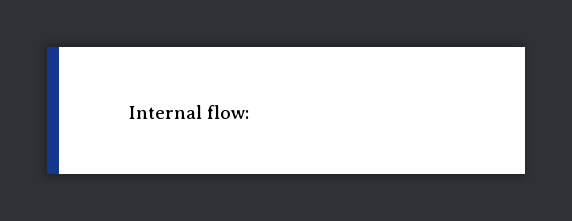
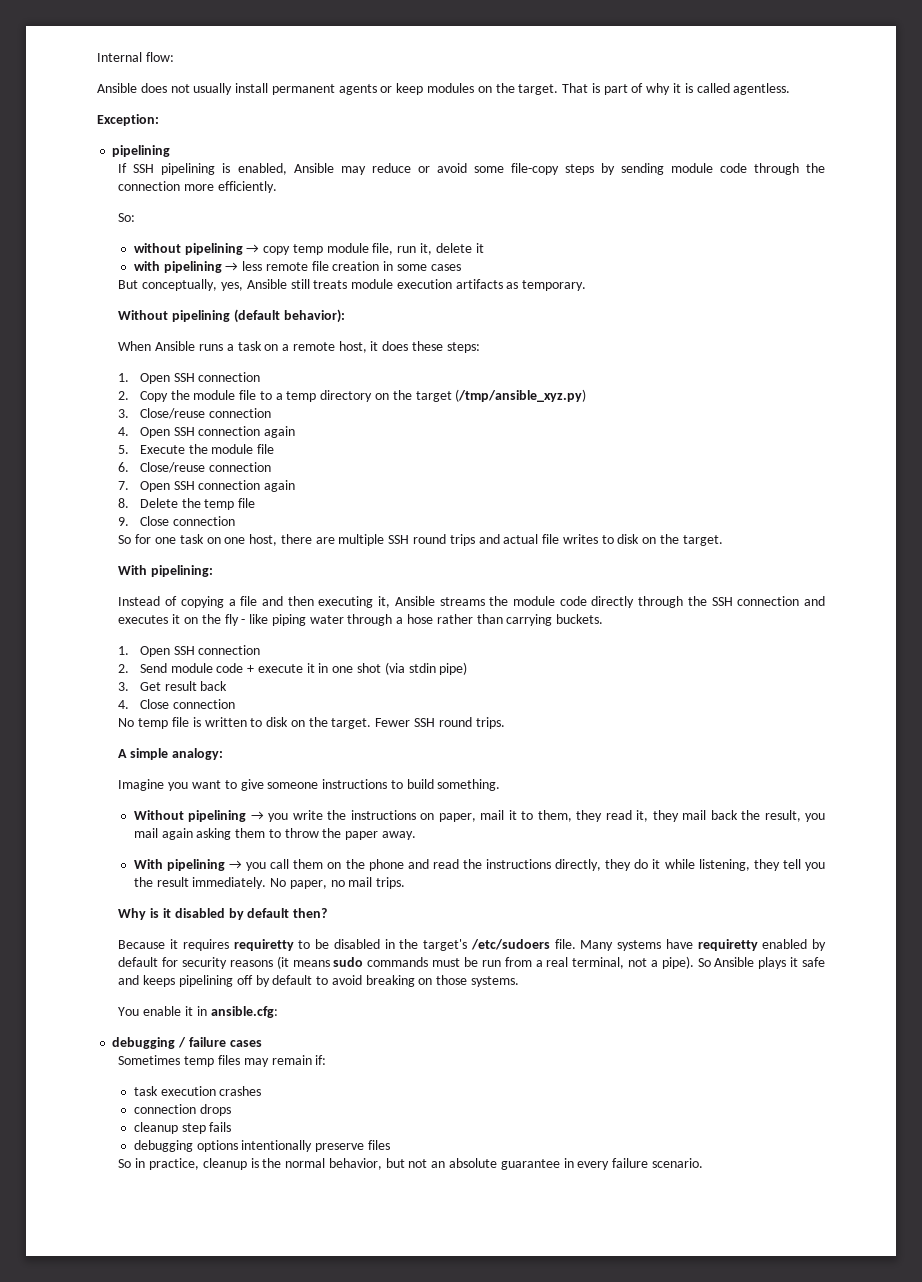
+ Ansible does not usually install permanent agents or keep modules on the target. That is part of why it is called agentless.
+ Exception:
+ pipelining
+ If SSH pipelining is enabled, Ansible may reduce or avoid some file-copy steps by sending module code through the connection more efficiently.
+ So:
+ without pipelining → copy temp module file, run it, delete it
+ with pipelining → less remote file creation in some cases
+ But conceptually, yes, Ansible still treats module execution artifacts as temporary.
+ Without pipelining (default behavior):
+ When Ansible runs a task on a remote host, it does these steps:
+ 1. Open SSH connection
+ 2. Copy the module file to a temp directory on the target (/tmp/ansible_xyz.py)
+ 3. Close/reuse connection
+ 4. Open SSH connection again
+ 5. Execute the module file
+ 6. Close/reuse connection
+ 7. Open SSH connection again
+ 8. Delete the temp file
+ 9. Close connection
+ So for one task on one host, there are multiple SSH round trips and actual file writes to disk on the target.
+ With pipelining:
+ Instead of copying a file and then executing it, Ansible streams the module code directly through the SSH connection and executes it on the fly - like piping water through a hose rather than carrying buckets.
+ 1. Open SSH connection
+ 2. Send module code + execute it in one shot (via stdin pipe)
+ 3. Get result back
+ 4. Close connection
+ No temp file is written to disk on the target. Fewer SSH round trips.
+ A simple analogy:
+ Imagine you want to give someone instructions to build something.
+ Without pipelining → you write the instructions on paper, mail it to them, they read it, they mail back the result, you mail again asking them to throw the paper away.
+ With pipelining → you call them on the phone and read the instructions directly, they do it while listening, they tell you the result immediately. No paper, no mail trips.
+ Why is it disabled by default then?
+ Because it requires requiretty to be disabled in the target's /etc/sudoers file. Many systems have requiretty enabled by default for security reasons (it means sudo commands must be run from a real terminal, not a pipe). So Ansible plays it safe and keeps pipelining off by default to avoid breaking on those systems.
+ You enable it in ansible.cfg:
+ debugging / failure cases
+ Sometimes temp files may remain if:
+ task execution crashes
+ connection drops
+ cleanup step fails
+ debugging options intentionally preserve files
+ So in practice, cleanup is the normal behavior, but not an absolute guarantee in every failure scenario.

